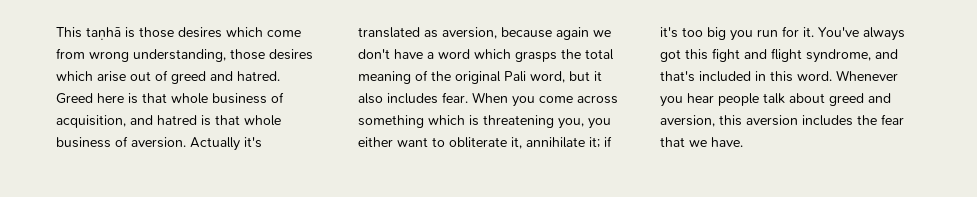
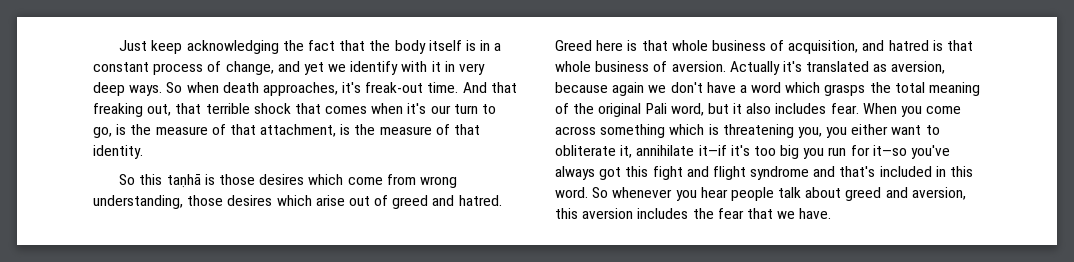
- This taṇhā is those desires which come from wrong understanding, those desires which arise out of greed and hatred.
+ Just keep acknowledging the fact that the body itself is in a constant process of change, and yet we identify with it in very deep ways. So when death approaches, it's freak-out time. And that freaking out, that terrible shock that comes when it's our turn to go, is the measure of that attachment, is the measure of that identity.
+ So this taṇhā is those desires which come from wrong understanding, those desires which arise out of greed and hatred.
- When you come across something which is threatening you, you either want to obliterate it, annihilate it; if it's too big you run for it. You've always got this fight and flight syndrome, and that's included in this word.
+ When you come across something which is threatening you, you either want to obliterate it, annihilate it—if it's too big you run for it—so you've always got this fight and flight syndrome and that's included in this word.
- Whenever you hear people talk about greed and aversion, this aversion includes the fear that we have.
+ So whenever you hear people talk about greed and aversion, this aversion includes the fear that we have.

